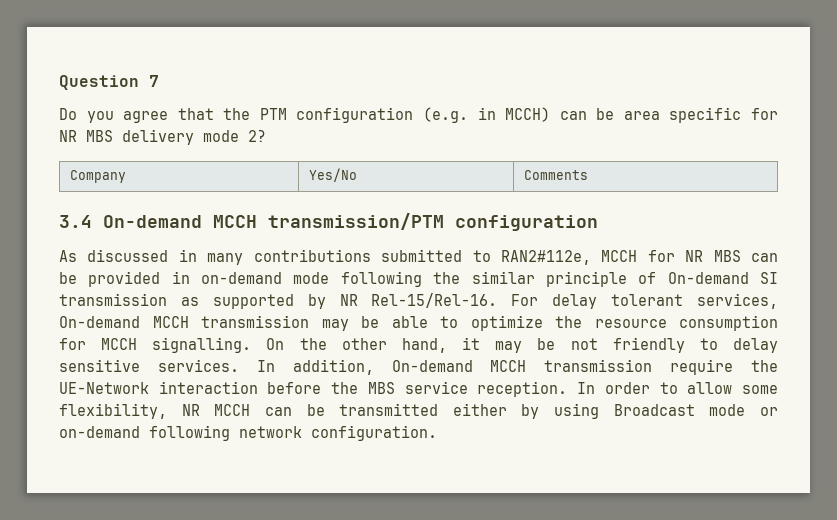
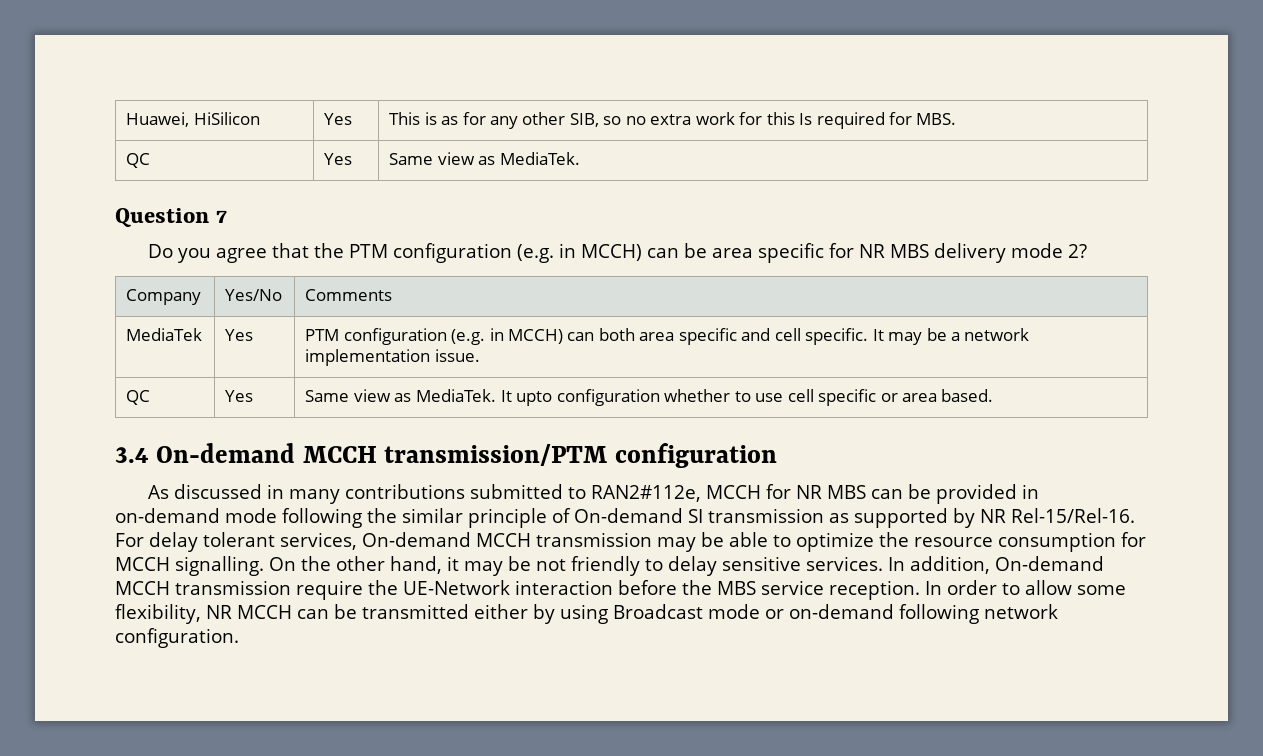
+ Huawei, HiSilicon | Yes | This is as for any other SIB, so no extra work for this Is required for MBS.
+ QC | Yes | Same view as MediaTek.
+ MediaTek | Yes | PTM configuration (e.g. in MCCH) can both area specific and cell specific. It may be a network implementation issue.
+ QC | Yes | Same view as MediaTek. It upto configuration whether to use cell specific or area based.

